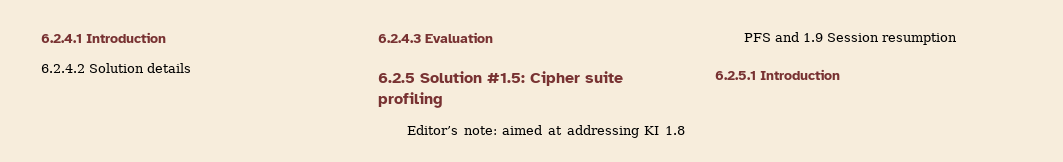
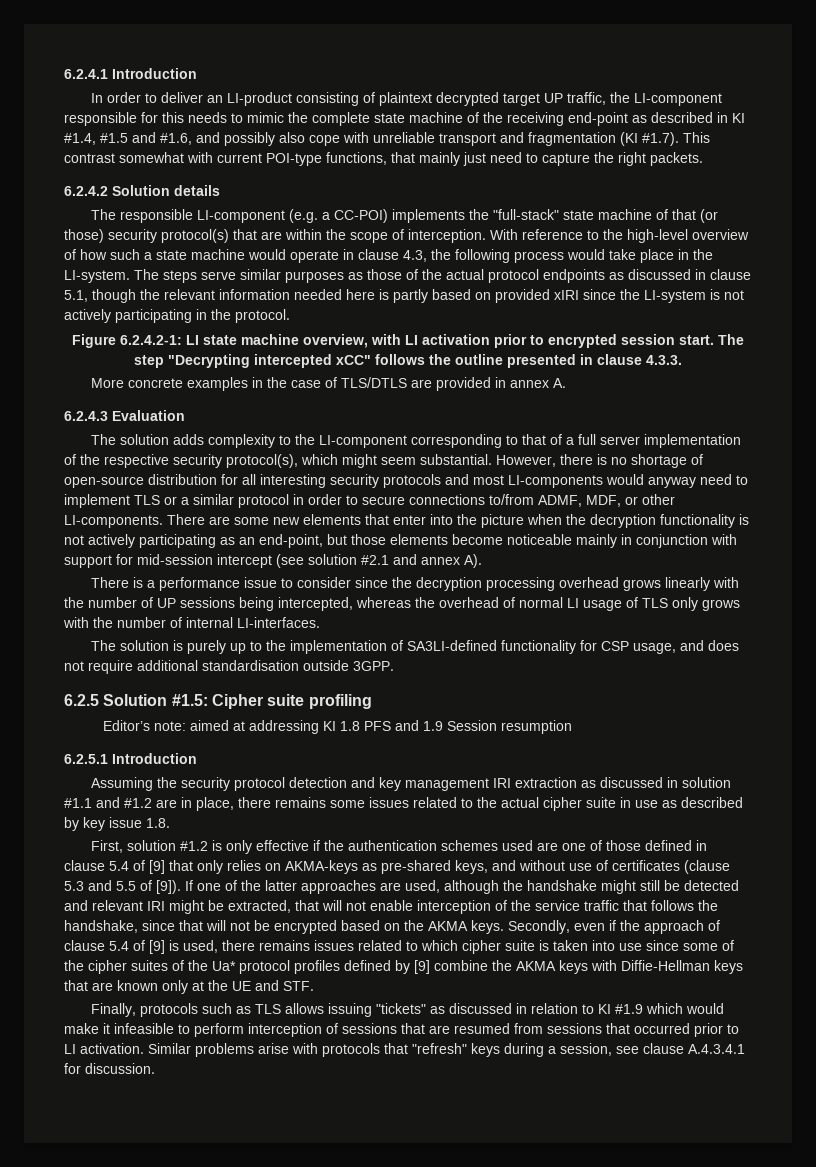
+ In order to deliver an LI-product consisting of plaintext decrypted target UP traffic, the LI-component responsible for this needs to mimic the complete state machine of the receiving end-point as described in KI #1.4, #1.5 and #1.6, and possibly also cope with unreliable transport and fragmentation (KI #1.7). This contrast somewhat with current POI-type functions, that mainly just need to capture the right packets.
  6.2.4.2 Solution details
+ The responsible LI-component (e.g. a CC-POI) implements the "full-stack" state machine of that (or those) security protocol(s) that are within the scope of interception. With reference to the high-level overview of how such a state machine would operate in clause 4.3, the following process would take place in the LI-system. The steps serve similar purposes as those of the actual protocol endpoints as discussed in clause 5.1, though the relevant information needed here is partly based on provided xIRI since the LI-system is not actively participating in the protocol.
+ Figure 6.2.4.2-1: LI state machine overview, with LI activation prior to encrypted session start. The step "Decrypting intercepted xCC" follows the outline presented in clause 4.3.3.
+ More concrete examples in the case of TLS/DTLS are provided in annex A.
  6.2.4.3 Evaluation
+ The solution adds complexity to the LI-component corresponding to that of a full server implementation of the respective security protocol(s), which might seem substantial. However, there is no shortage of open-source distribution for all interesting security protocols and most LI-components would anyway need to implement TLS or a similar protocol in order to secure connections to/from ADMF, MDF, or other LI-components. There are some new elements that enter into the picture when the decryption functionality is not actively participating as an end-point, but those elements become noticeable mainly in conjunction with support for mid-session intercept (see solution #2.1 and annex A).
+ There is a performance issue to consider since the decryption processing overhead grows linearly with the number of UP sessions being intercepted, whereas the overhead of normal LI usage of TLS only grows with the number of internal LI-interfaces.
+ The solution is purely up to the implementation of SA3LI-defined functionality for CSP usage, and does not require additional standardisation outside 3GPP.
+ Assuming the security protocol detection and key management IRI extraction as discussed in solution #1.1 and #1.2 are in place, there remains some issues related to the actual cipher suite in use as described by key issue 1.8.
+ First, solution #1.2 is only effective if the authentication schemes used are one of those defined in clause 5.4 of [9] that only relies on AKMA-keys as pre-shared keys, and without use of certificates (clause 5.3 and 5.5 of [9]). If one of the latter approaches are used, although the handshake might still be detected and relevant IRI might be extracted, that will not enable interception of the service traffic that follows the handshake, since that will not be encrypted based on the AKMA keys. Secondly, even if the approach of clause 5.4 of [9] is used, there remains issues related to which cipher suite is taken into use since some of the cipher suites of the Ua* protocol profiles defined by [9] combine the AKMA keys with Diffie-Hellman keys that are known only at the UE and STF.
+ Finally, protocols such as TLS allows issuing "tickets" as discussed in relation to KI #1.9 which would make it infeasible to perform interception of sessions that are resumed from sessions that occurred prior to LI activation. Similar problems arise with protocols that "refresh" keys during a session, see clause A.4.3.4.1 for discussion.

